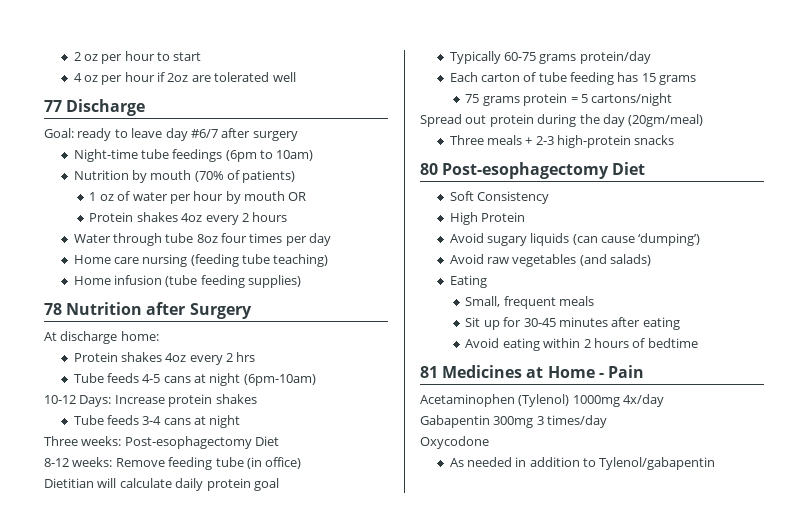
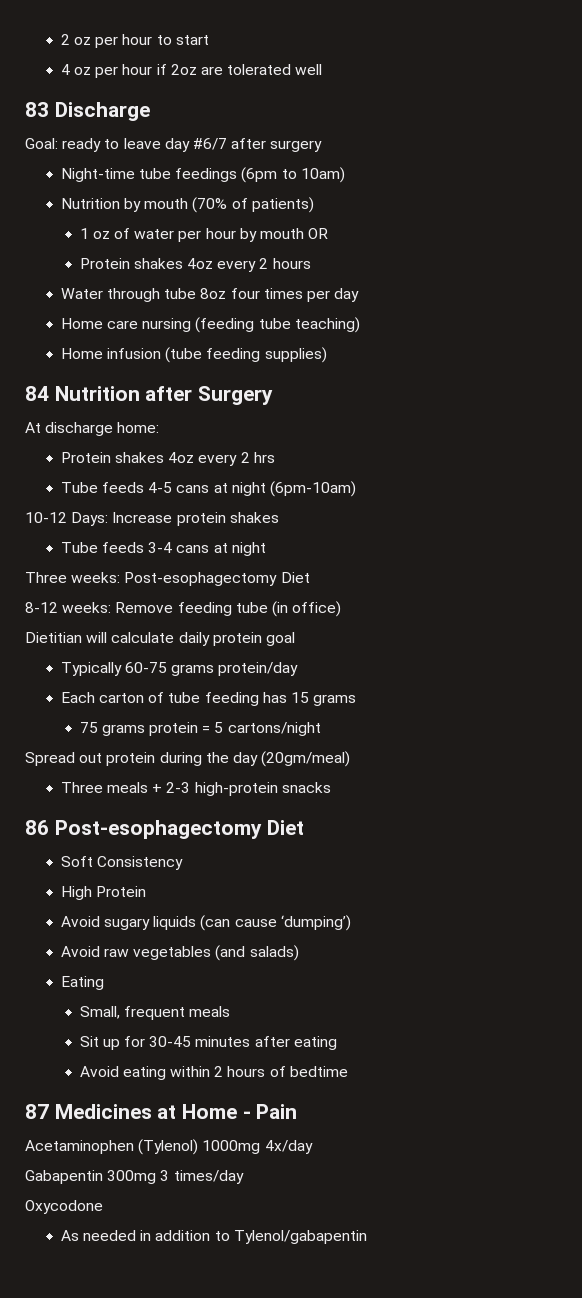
- 77 Discharge
+ 83 Discharge
- 78 Nutrition after Surgery
+ 84 Nutrition after Surgery
- 80 Post-esophagectomy Diet
+ 86 Post-esophagectomy Diet
- 81 Medicines at Home - Pain
+ 87 Medicines at Home - Pain

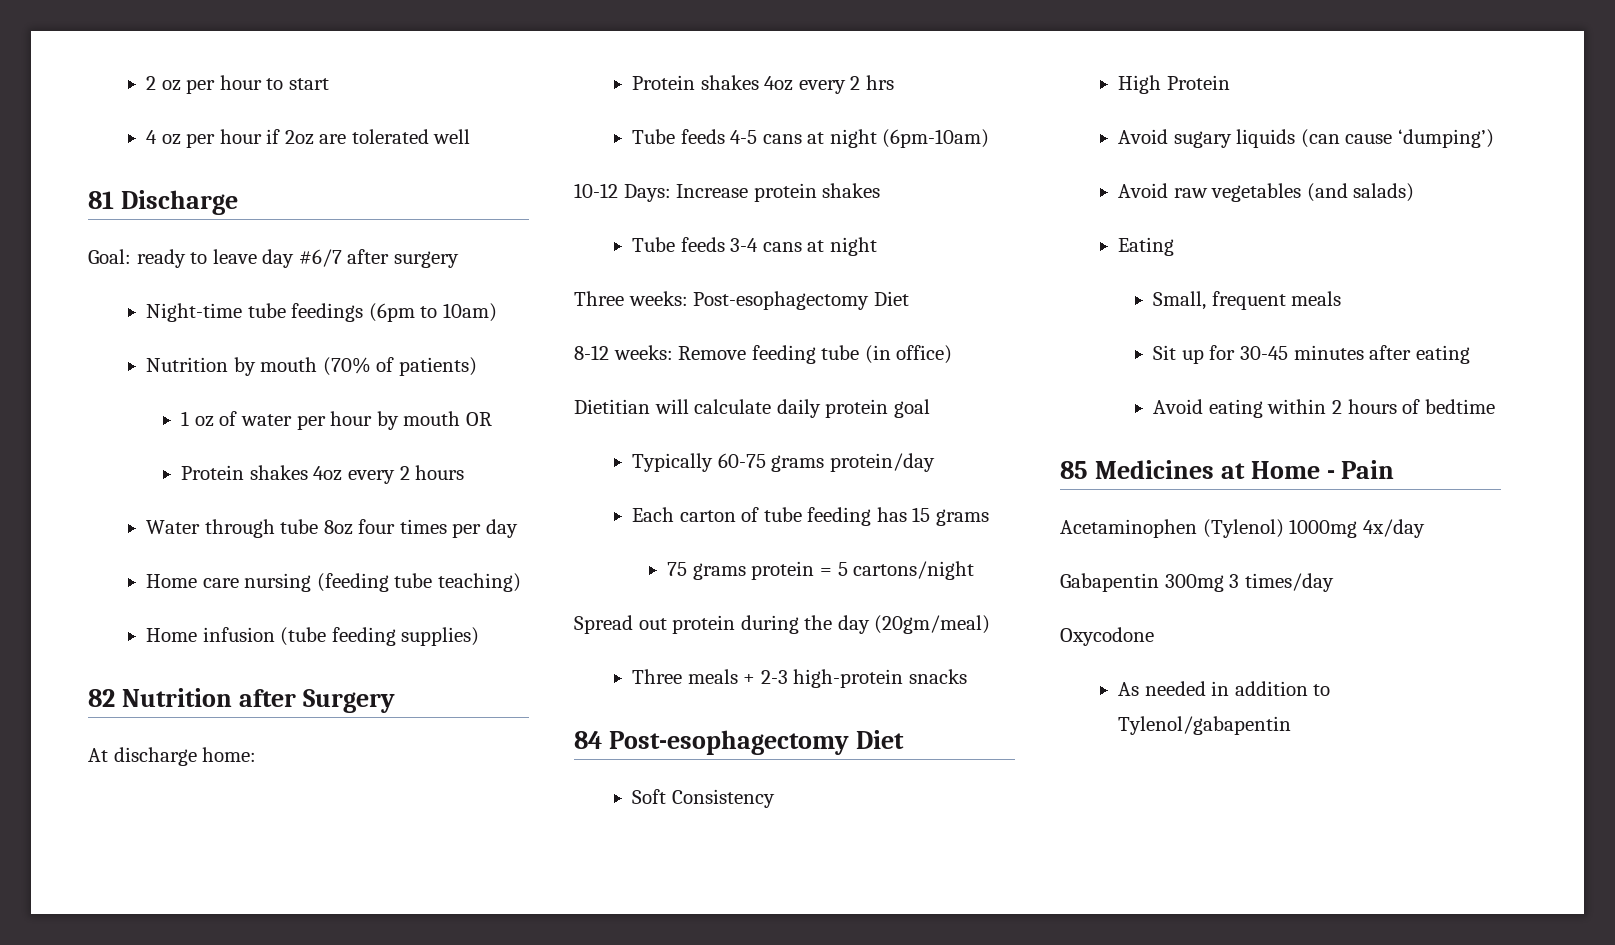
- 83 Discharge
+ 81 Discharge
- 84 Nutrition after Surgery
+ 82 Nutrition after Surgery
- 86 Post-esophagectomy Diet
+ 84 Post-esophagectomy Diet
- 87 Medicines at Home - Pain
+ 85 Medicines at Home - Pain

